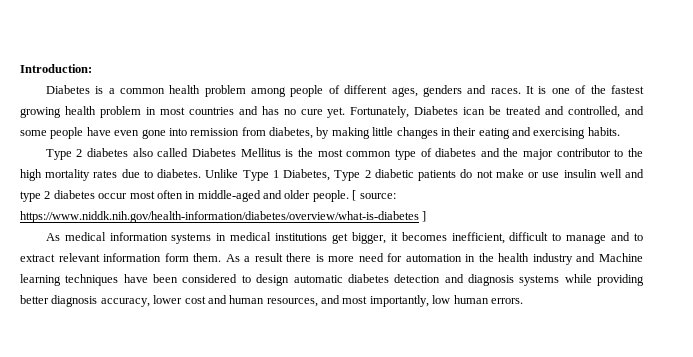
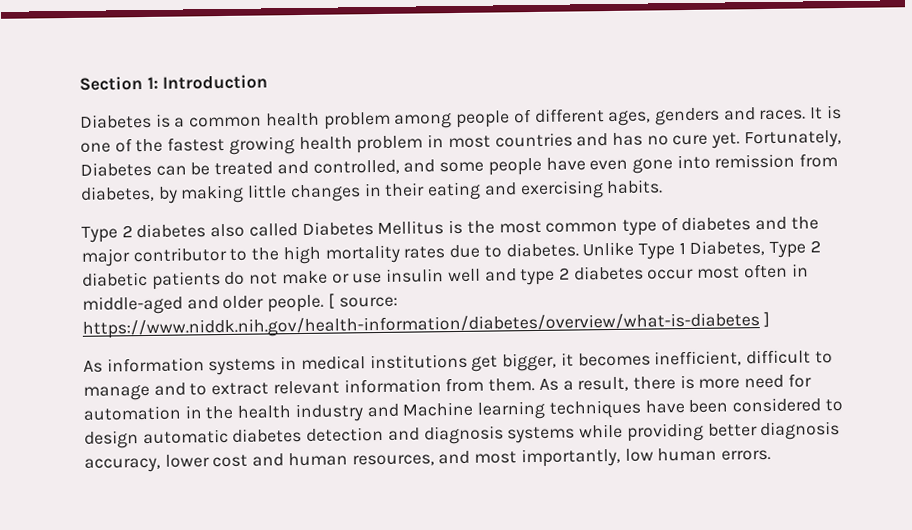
- Introduction:
+ Section 1: Introduction
- Fortunately, Diabetes ican be treated and controlled, and some people have even gone into remission from diabetes, by making little changes in their eating and exercising habits.
+ Fortunately, Diabetes can be treated and controlled, and some people have even gone into remission from diabetes, by making little changes in their eating and exercising habits.
- As medical information systems in medical institutions get bigger, it becomes inefficient, difficult to manage and to extract relevant information form them.
+ As information systems in medical institutions get bigger, it becomes inefficient, difficult to manage and to extract relevant information from them.
- As a result there is more need for automation in the health industry and Machine learning techniques have been considered to design automatic diabetes detection and diagnosis systems while providing better diagnosis accuracy, lower cost and human resources, and most importantly, low human errors.
+ As a result, there is more need for automation in the health industry and Machine learning techniques have been considered to design automatic diabetes detection and diagnosis systems while providing better diagnosis accuracy, lower cost and human resources, and most importantly, low human errors.

